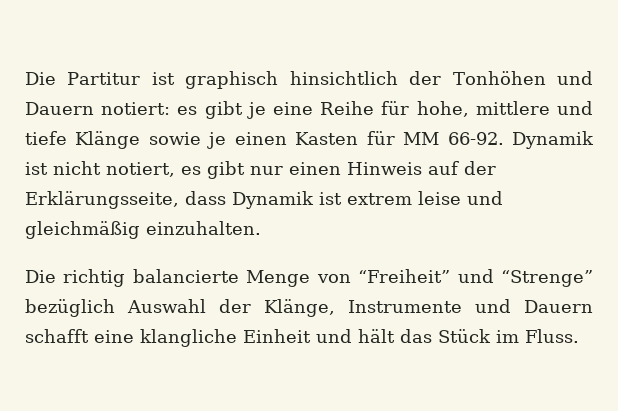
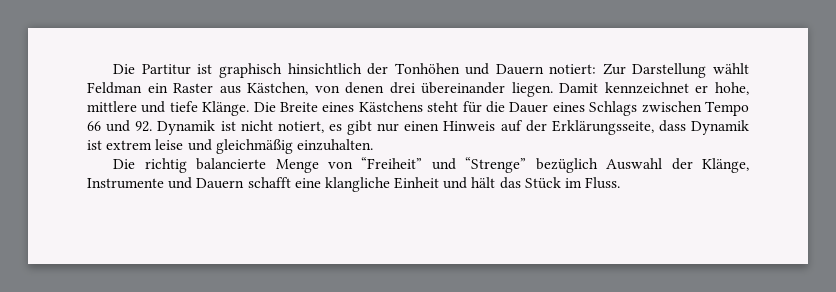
- Die Partitur ist graphisch hinsichtlich der Tonhöhen und Dauern notiert: es gibt je eine Reihe für hohe, mittlere und tiefe Klänge sowie je einen Kasten für MM 66-92. Dynamik ist nicht notiert, es gibt nur einen Hinweis auf der Erklärungsseite, dass Dynamik ist extrem leise und gleichmäßig einzuhalten.
+ Die Partitur ist graphisch hinsichtlich der Tonhöhen und Dauern notiert: Zur Darstellung wählt Feldman ein Raster aus Kästchen, von denen drei übereinander liegen. Damit kennzeichnet er hohe, mittlere und tiefe Klänge. Die Breite eines Kästchens steht für die Dauer eines Schlags zwischen Tempo 66 und 92. Dynamik ist nicht notiert, es gibt nur einen Hinweis auf der Erklärungsseite, dass Dynamik ist extrem leise und gleichmäßig einzuhalten.

